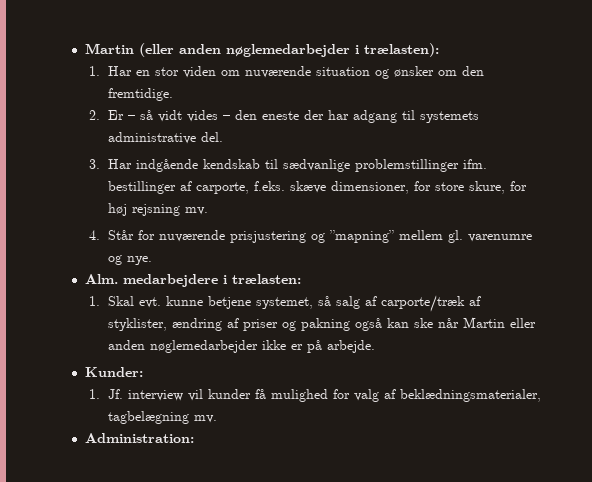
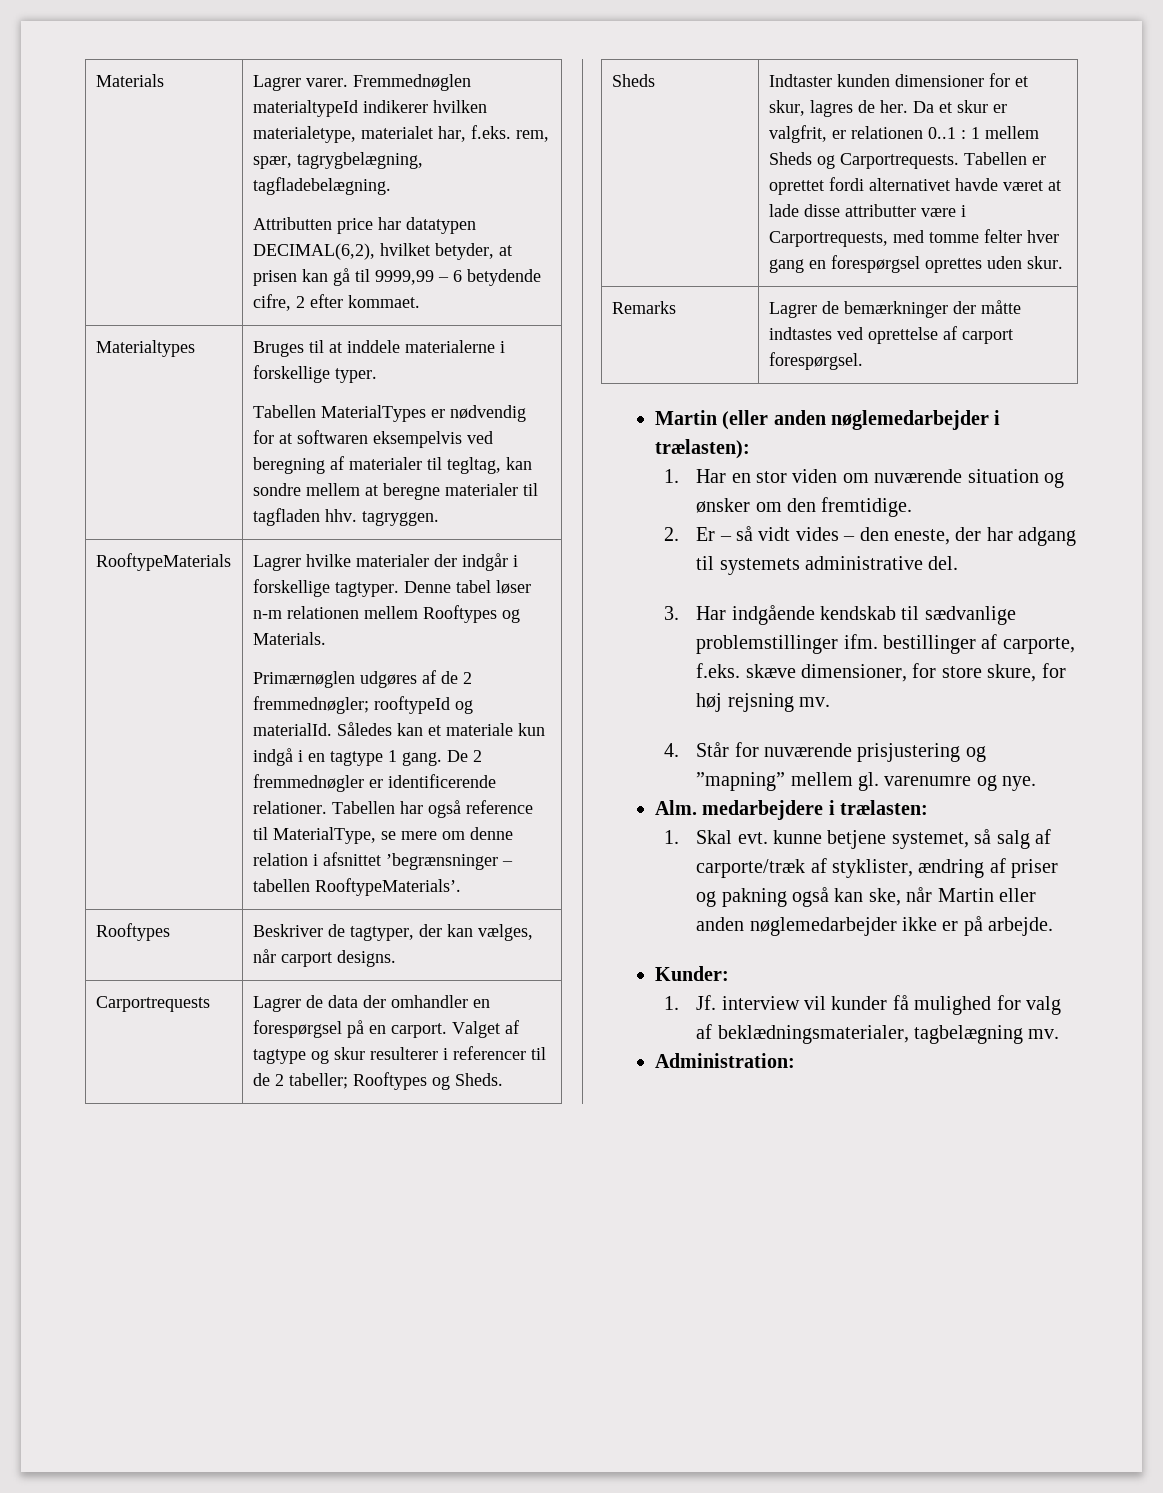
+ Materials | Lagrer varer. Fremmednøglen materialtypeId indikerer hvilken materialetype, materialet har, f.eks. rem, spær, tagrygbelægning, tagfladebelægning.
+ Attributten price har datatypen DECIMAL(6,2), hvilket betyder, at prisen kan gå til 9999,99 – 6 betydende cifre, 2 efter kommaet.
+ Materialtypes | Bruges til at inddele materialerne i forskellige typer.
+ Tabellen MaterialTypes er nødvendig for at softwaren eksempelvis ved beregning af materialer til tegltag, kan sondre mellem at beregne materialer til tagfladen hhv. tagryggen.
+ RooftypeMaterials | Lagrer hvilke materialer der indgår i forskellige tagtyper. Denne tabel løser n-m relationen mellem Rooftypes og Materials.
+ Primærnøglen udgøres af de 2 fremmednøgler; rooftypeId og materialId. Således kan et materiale kun indgå i en tagtype 1 gang. De 2 fremmednøgler er identificerende relationer. Tabellen har også reference til MaterialType, se mere om denne relation i afsnittet ’begrænsninger – tabellen RooftypeMaterials’.
+ Rooftypes | Beskriver de tagtyper, der kan vælges, når carport designs.
+ Carportrequests | Lagrer de data der omhandler en forespørgsel på en carport. Valget af tagtype og skur resulterer i referencer til de 2 tabeller; Rooftypes og Sheds.
+ Sheds | Indtaster kunden dimensioner for et skur, lagres de her. Da et skur er valgfrit, er relationen 0..1 : 1 mellem Sheds og Carportrequests. Tabellen er oprettet fordi alternativet havde været at lade disse attributter være i Carportrequests, med tomme felter hver gang en forespørgsel oprettes uden skur.
+ Remarks | Lagrer de bemærkninger der måtte indtastes ved oprettelse af carport forespørgsel.
- 2. Er – så vidt vides – den eneste der har adgang til systemets administrative del.
+ 2. Er – så vidt vides – den eneste, der har adgang til systemets administrative del.
- 1. Skal evt. kunne betjene systemet, så salg af carporte/træk af styklister, ændring af priser og pakning også kan ske når Martin eller anden nøglemedarbejder ikke er på arbejde.
+ 1. Skal evt. kunne betjene systemet, så salg af carporte/træk af styklister, ændring af priser og pakning også kan ske, når Martin eller anden nøglemedarbejder ikke er på arbejde.

